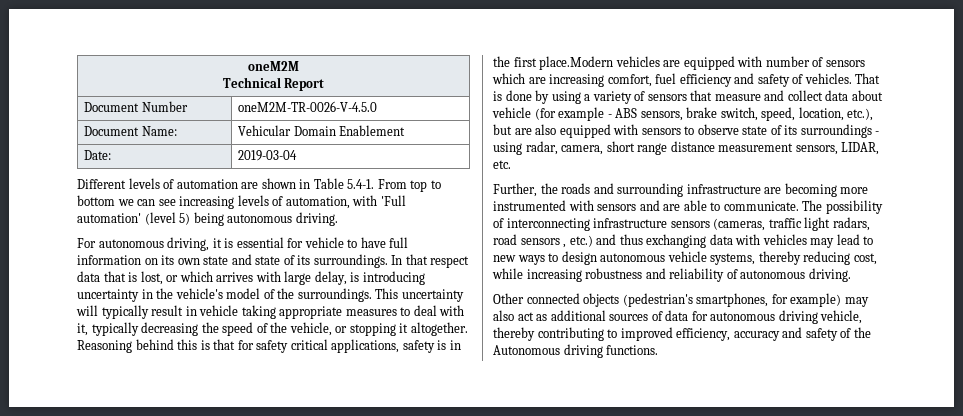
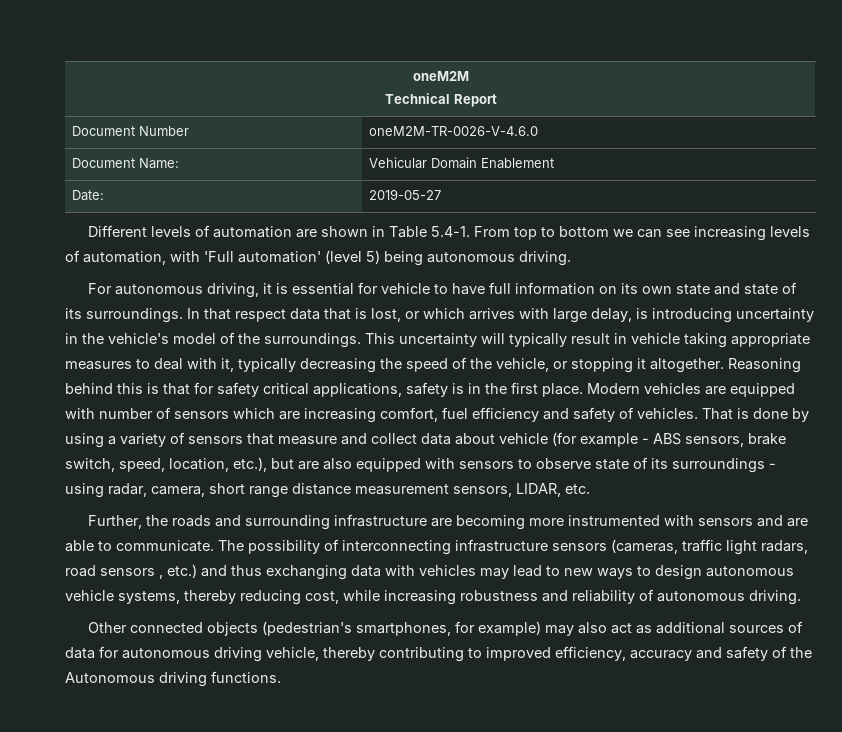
- Document Number | oneM2M-TR-0026-V-4.5.0
+ Document Number | oneM2M-TR-0026-V-4.6.0
- Date: | 2019-03-04
+ Date: | 2019-05-27
- Reasoning behind this is that for safety critical applications, safety is in the first place.Modern vehicles are equipped with number of sensors which are increasing comfort, fuel efficiency and safety of vehicles.
+ Reasoning behind this is that for safety critical applications, safety is in the first place. Modern vehicles are equipped with number of sensors which are increasing comfort, fuel efficiency and safety of vehicles.

